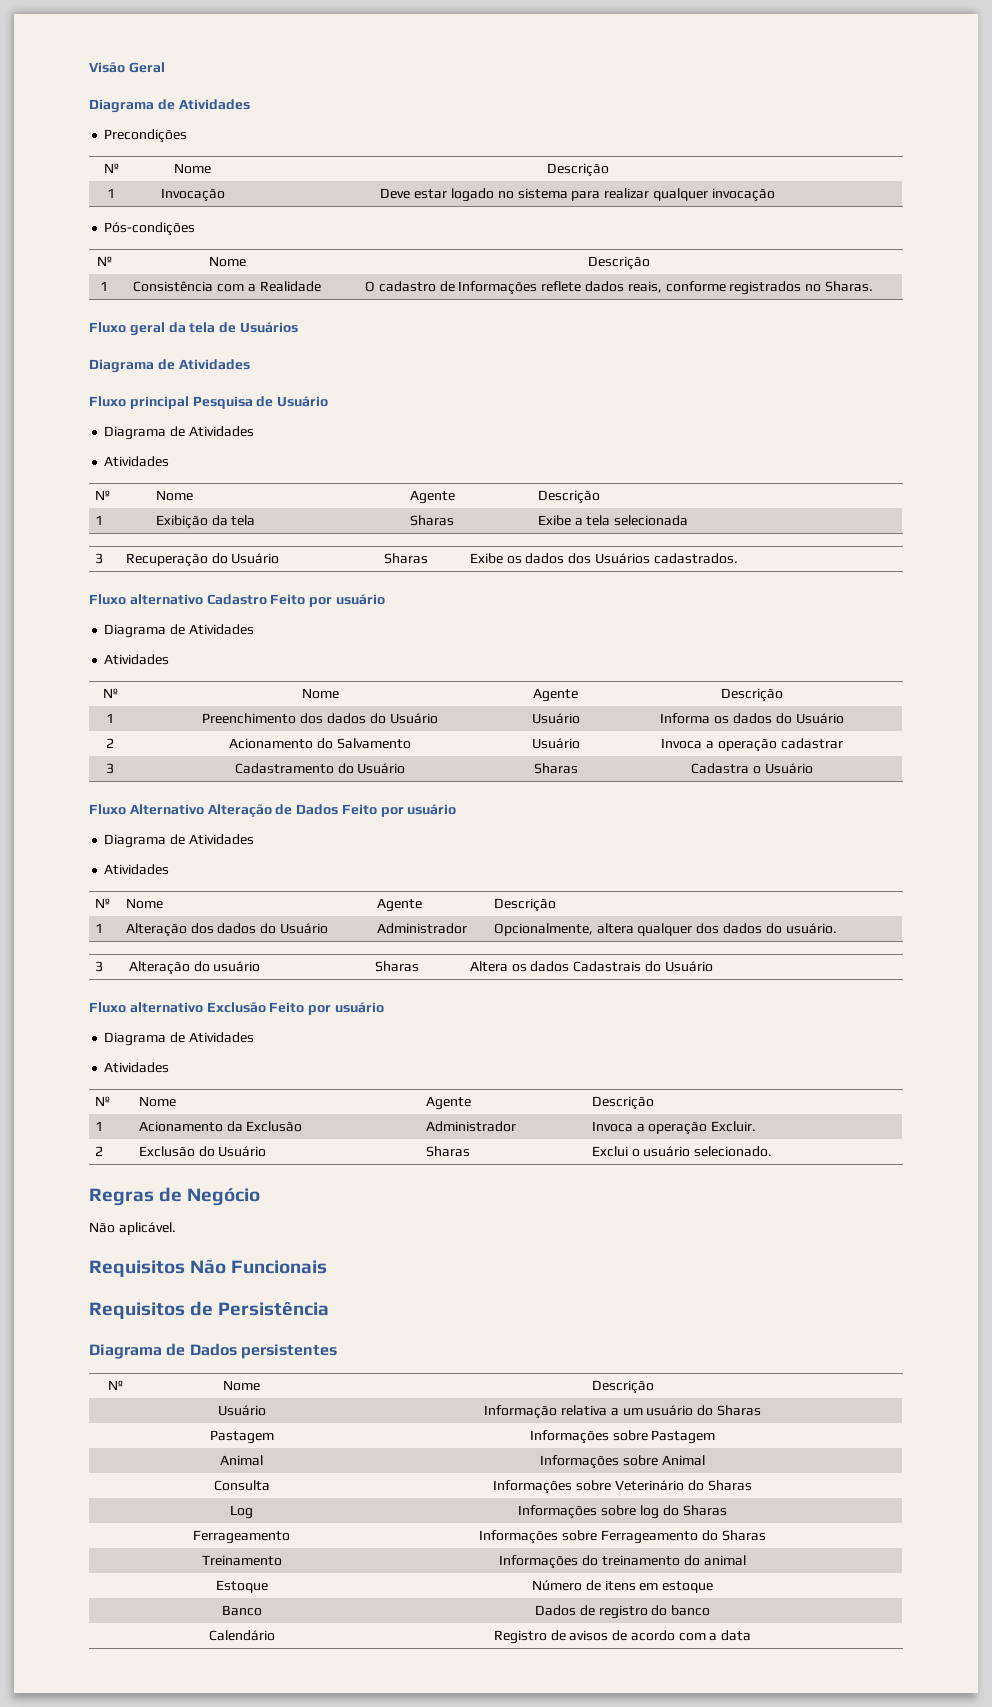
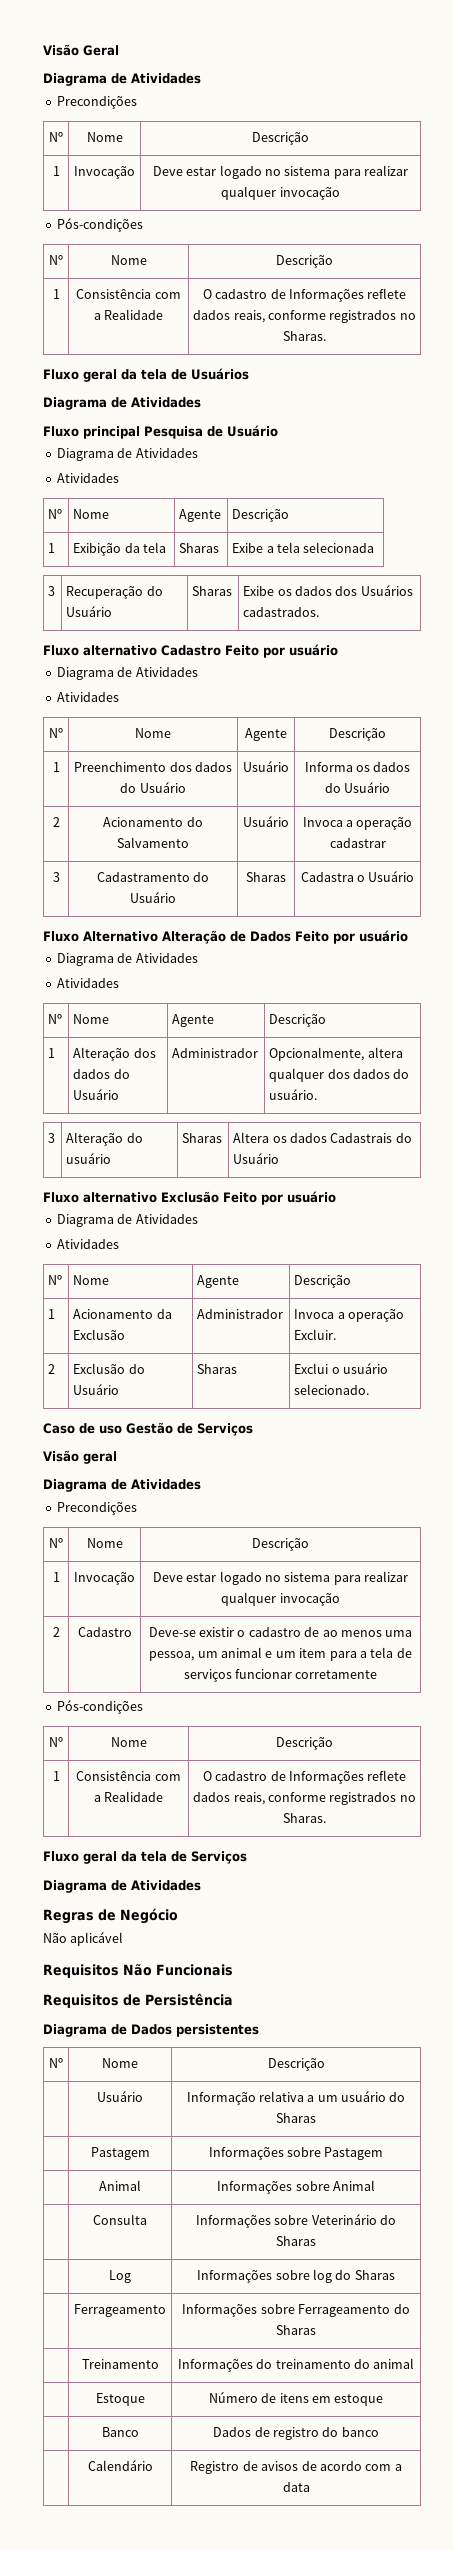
+ Caso de uso Gestão de Serviços
+ Visão geral
+ Diagrama de Atividades
+ Precondições
+ Nº | Nome | Descrição
+ 1 | Invocação | Deve estar logado no sistema para realizar qualquer invocação
+ 2 | Cadastro | Deve-se existir o cadastro de ao menos uma pessoa, um animal e um item para a tela de serviços funcionar corretamente
+ Pós-condições
+ Nº | Nome | Descrição
+ 1 | Consistência com a Realidade | O cadastro de Informações reflete dados reais, conforme registrados no Sharas.
+ Fluxo geral da tela de Serviços
+ Diagrama de Atividades
- Não aplicável.
+ Não aplicável

